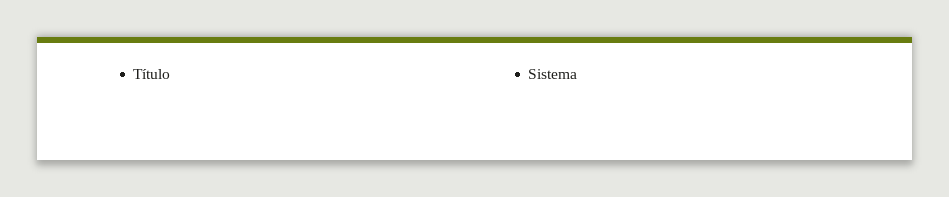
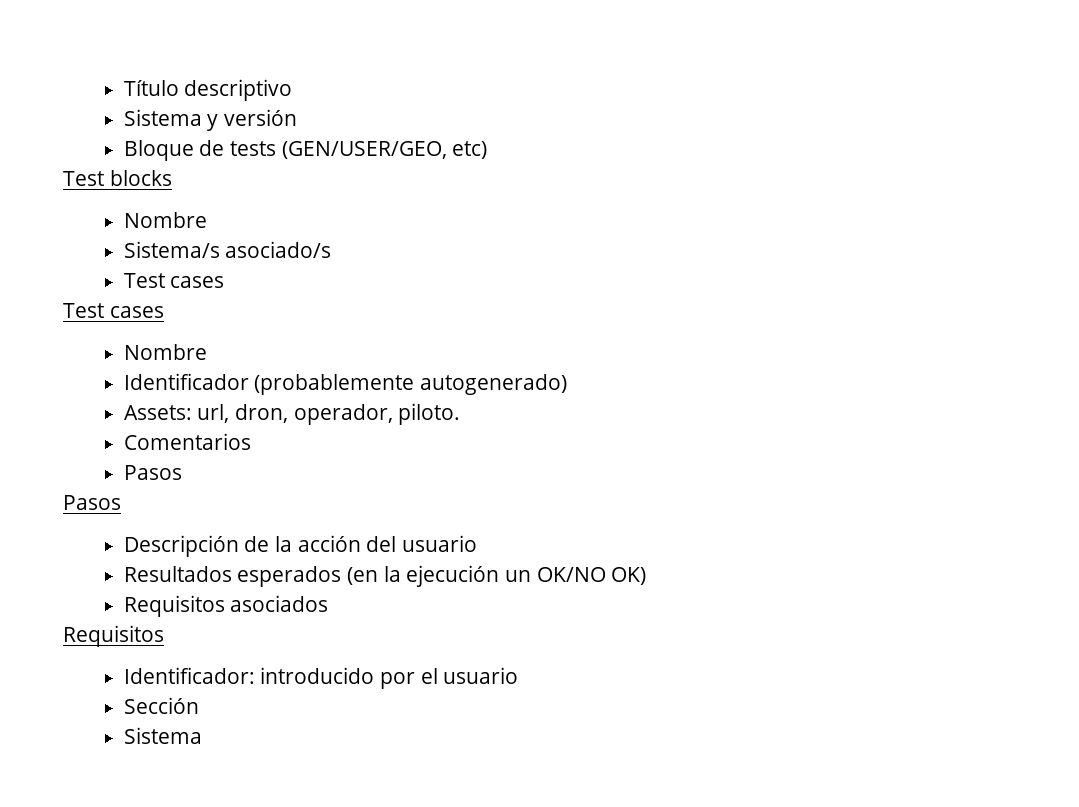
- Título
+ Título descriptivo
+ Sistema y versión
+ Bloque de tests (GEN/USER/GEO, etc)
+ Test blocks
+ Nombre
+ Sistema/s asociado/s
+ Test cases
+ Test cases
+ Nombre
+ Identificador (probablemente autogenerado)
+ Assets: url, dron, operador, piloto.
+ Comentarios
+ Pasos
+ Pasos
+ Descripción de la acción del usuario
+ Resultados esperados (en la ejecución un OK/NO OK)
+ Requisitos asociados
+ Requisitos
+ Identificador: introducido por el usuario
+ Sección

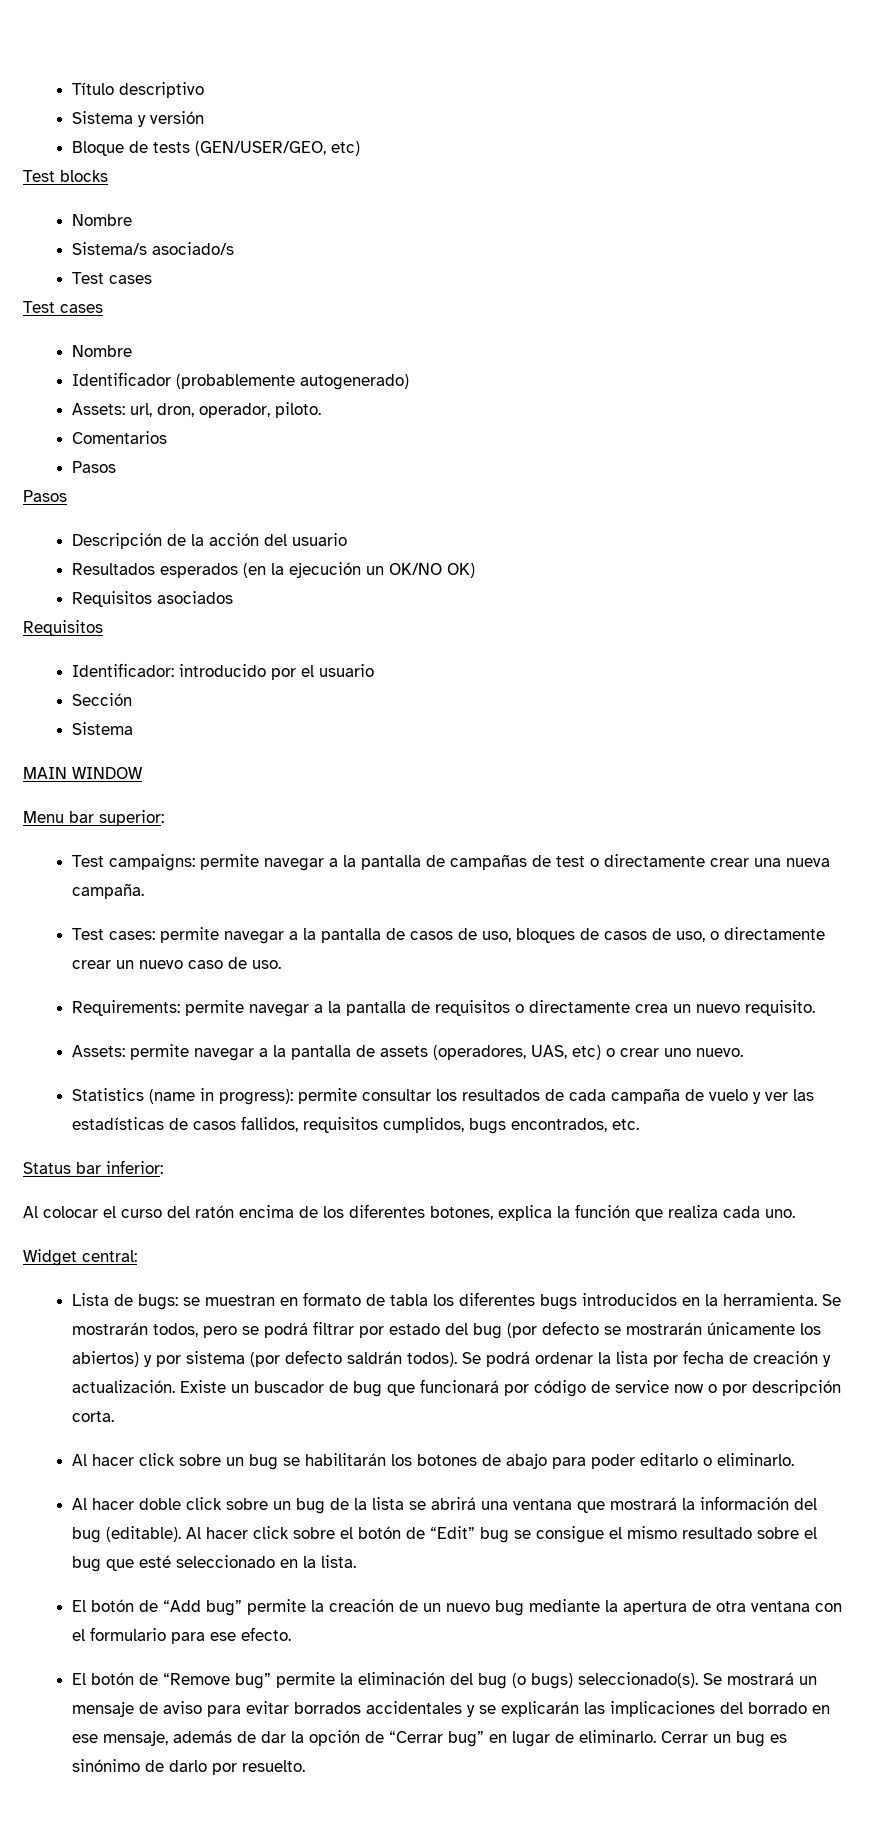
+ MAIN WINDOW
+ Menu bar superior:
+ Test campaigns: permite navegar a la pantalla de campañas de test o directamente crear una nueva campaña.
+ Test cases: permite navegar a la pantalla de casos de uso, bloques de casos de uso, o directamente crear un nuevo caso de uso.
+ Requirements: permite navegar a la pantalla de requisitos o directamente crea un nuevo requisito.
+ Assets: permite navegar a la pantalla de assets (operadores, UAS, etc) o crear uno nuevo.
+ Statistics (name in progress): permite consultar los resultados de cada campaña de vuelo y ver las estadísticas de casos fallidos, requisitos cumplidos, bugs encontrados, etc.
+ Status bar inferior:
+ Al colocar el curso del ratón encima de los diferentes botones, explica la función que realiza cada uno.
+ Widget central:
+ Lista de bugs: se muestran en formato de tabla los diferentes bugs introducidos en la herramienta. Se mostrarán todos, pero se podrá filtrar por estado del bug (por defecto se mostrarán únicamente los abiertos) y por sistema (por defecto saldrán todos). Se podrá ordenar la lista por fecha de creación y actualización. Existe un buscador de bug que funcionará por código de service now o por descripción corta.
+ Al hacer click sobre un bug se habilitarán los botones de abajo para poder editarlo o eliminarlo.
+ Al hacer doble click sobre un bug de la lista se abrirá una ventana que mostrará la información del bug (editable). Al hacer click sobre el botón de “Edit” bug se consigue el mismo resultado sobre el bug que esté seleccionado en la lista.
+ El botón de “Add bug” permite la creación de un nuevo bug mediante la apertura de otra ventana con el formulario para ese efecto.
+ El botón de “Remove bug” permite la eliminación del bug (o bugs) seleccionado(s). Se mostrará un mensaje de aviso para evitar borrados accidentales y se explicarán las implicaciones del borrado en ese mensaje, además de dar la opción de “Cerrar bug” en lugar de eliminarlo. Cerrar un bug es sinónimo de darlo por resuelto.

